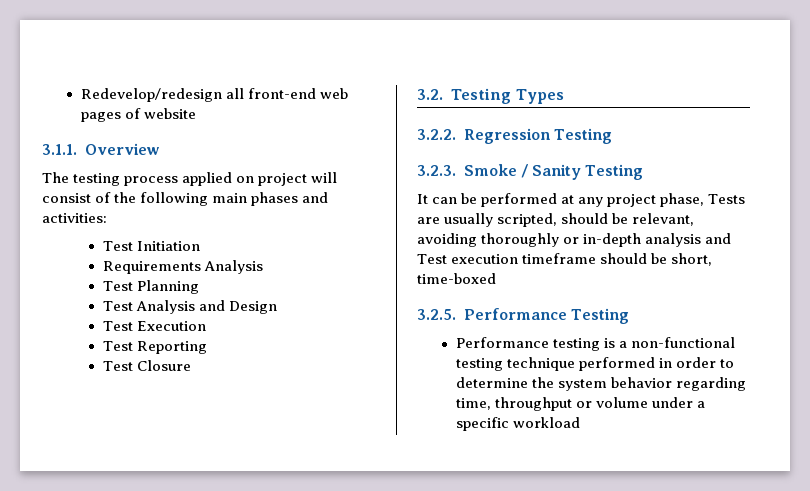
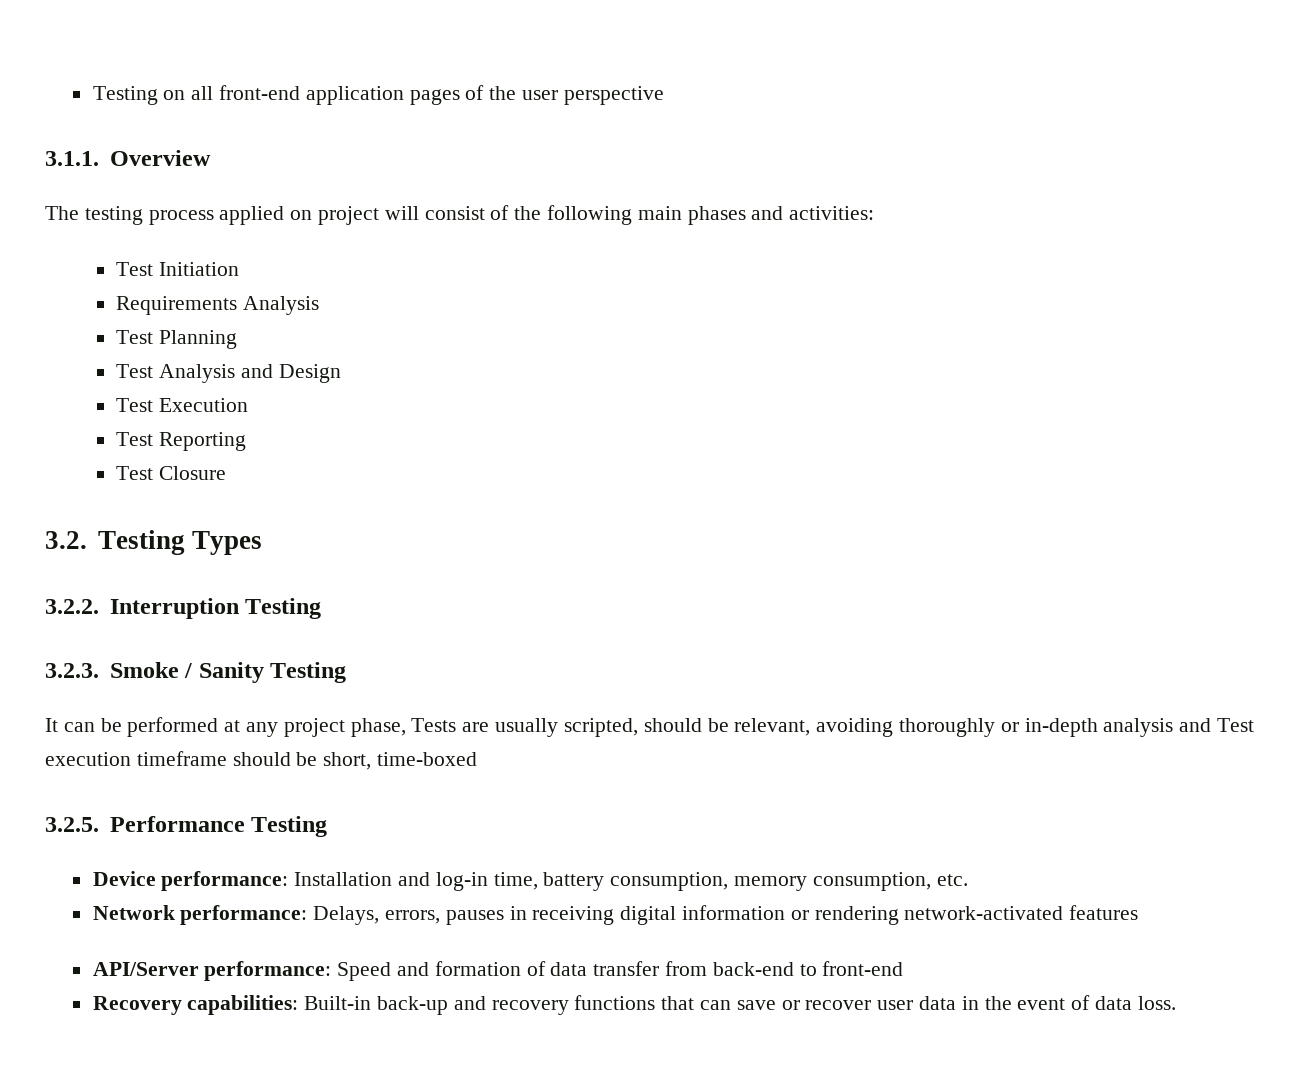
- Redevelop/redesign all front-end web pages of website
+ Testing on all front-end application pages of the user perspective
- 3.2.2. Regression Testing
+ 3.2.2. Interruption Testing
- Performance testing is a non-functional testing technique performed in order to determine the system behavior regarding time, throughput or volume under a specific workload
+ Device performance: Installation and log-in time, battery consumption, memory consumption, etc.
+ Network performance: Delays, errors, pauses in receiving digital information or rendering network-activated features
+ API/Server performance: Speed and formation of data transfer from back-end to front-end
+ Recovery capabilities: Built-in back-up and recovery functions that can save or recover user data in the event of data loss.

